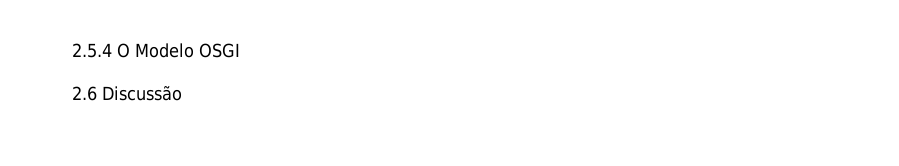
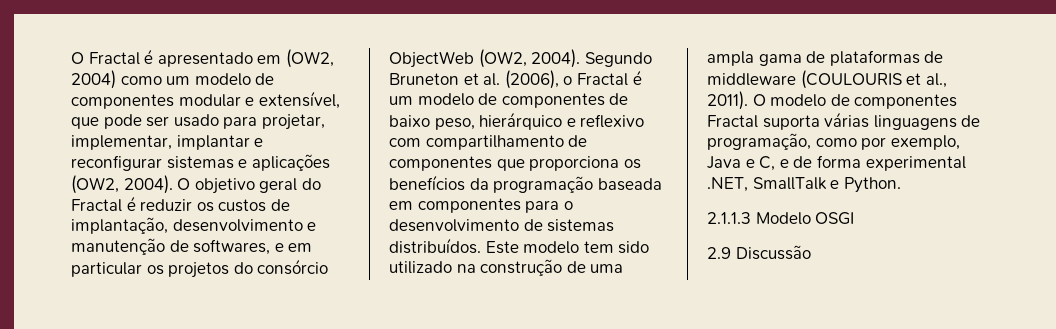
- 2.5.4 O Modelo OSGI
+ O Fractal é apresentado em (OW2, 2004) como um modelo de componentes modular e extensível, que pode ser usado para projetar, implementar, implantar e reconfigurar sistemas e aplicações (OW2, 2004). O objetivo geral do Fractal é reduzir os custos de implantação, desenvolvimento e manutenção de softwares, e em particular os projetos do consórcio ObjectWeb (OW2, 2004). Segundo Bruneton et al. (2006), o Fractal é um modelo de componentes de baixo peso, hierárquico e reflexivo com compartilhamento de componentes que proporciona os benefícios da programação baseada em componentes para o desenvolvimento de sistemas distribuídos. Este modelo tem sido utilizado na construção de uma ampla gama de plataformas de middleware (COULOURIS et al., 2011). O modelo de componentes Fractal suporta várias linguagens de programação, como por exemplo, Java e C, e de forma experimental .NET, SmallTalk e Python.
+ 2.1.1.3 Modelo OSGI
- 2.6 Discussão
+ 2.9 Discussão

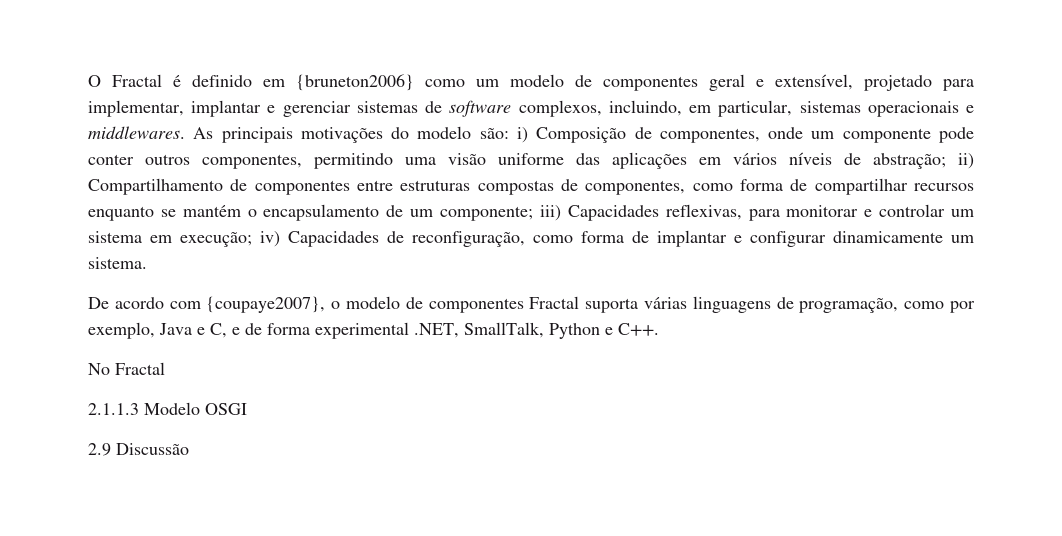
- O Fractal é apresentado em (OW2, 2004) como um modelo de componentes modular e extensível, que pode ser usado para projetar, implementar, implantar e reconfigurar sistemas e aplicações (OW2, 2004). O objetivo geral do Fractal é reduzir os custos de implantação, desenvolvimento e manutenção de softwares, e em particular os projetos do consórcio ObjectWeb (OW2, 2004). Segundo Bruneton et al. (2006), o Fractal é um modelo de componentes de baixo peso, hierárquico e reflexivo com compartilhamento de componentes que proporciona os benefícios da programação baseada em componentes para o desenvolvimento de sistemas distribuídos. Este modelo tem sido utilizado na construção de uma ampla gama de plataformas de middleware (COULOURIS et al., 2011). O modelo de componentes Fractal suporta várias linguagens de programação, como por exemplo, Java e C, e de forma experimental .NET, SmallTalk e Python.
+ O Fractal é definido em {bruneton2006} como um modelo de componentes geral e extensível, projetado para implementar, implantar e gerenciar sistemas de software complexos, incluindo, em particular, sistemas operacionais e middlewares. As principais motivações do modelo são: i) Composição de componentes, onde um componente pode conter outros componentes, permitindo uma visão uniforme das aplicações em vários níveis de abstração; ii) Compartilhamento de componentes entre estruturas compostas de componentes, como forma de compartilhar recursos enquanto se mantém o encapsulamento de um componente; iii) Capacidades reflexivas, para monitorar e controlar um sistema em execução; iv) Capacidades de reconfiguração, como forma de implantar e configurar dinamicamente um sistema.
+ De acordo com {coupaye2007}, o modelo de componentes Fractal suporta várias linguagens de programação, como por exemplo, Java e C, e de forma experimental .NET, SmallTalk, Python e C++.
+ No Fractal

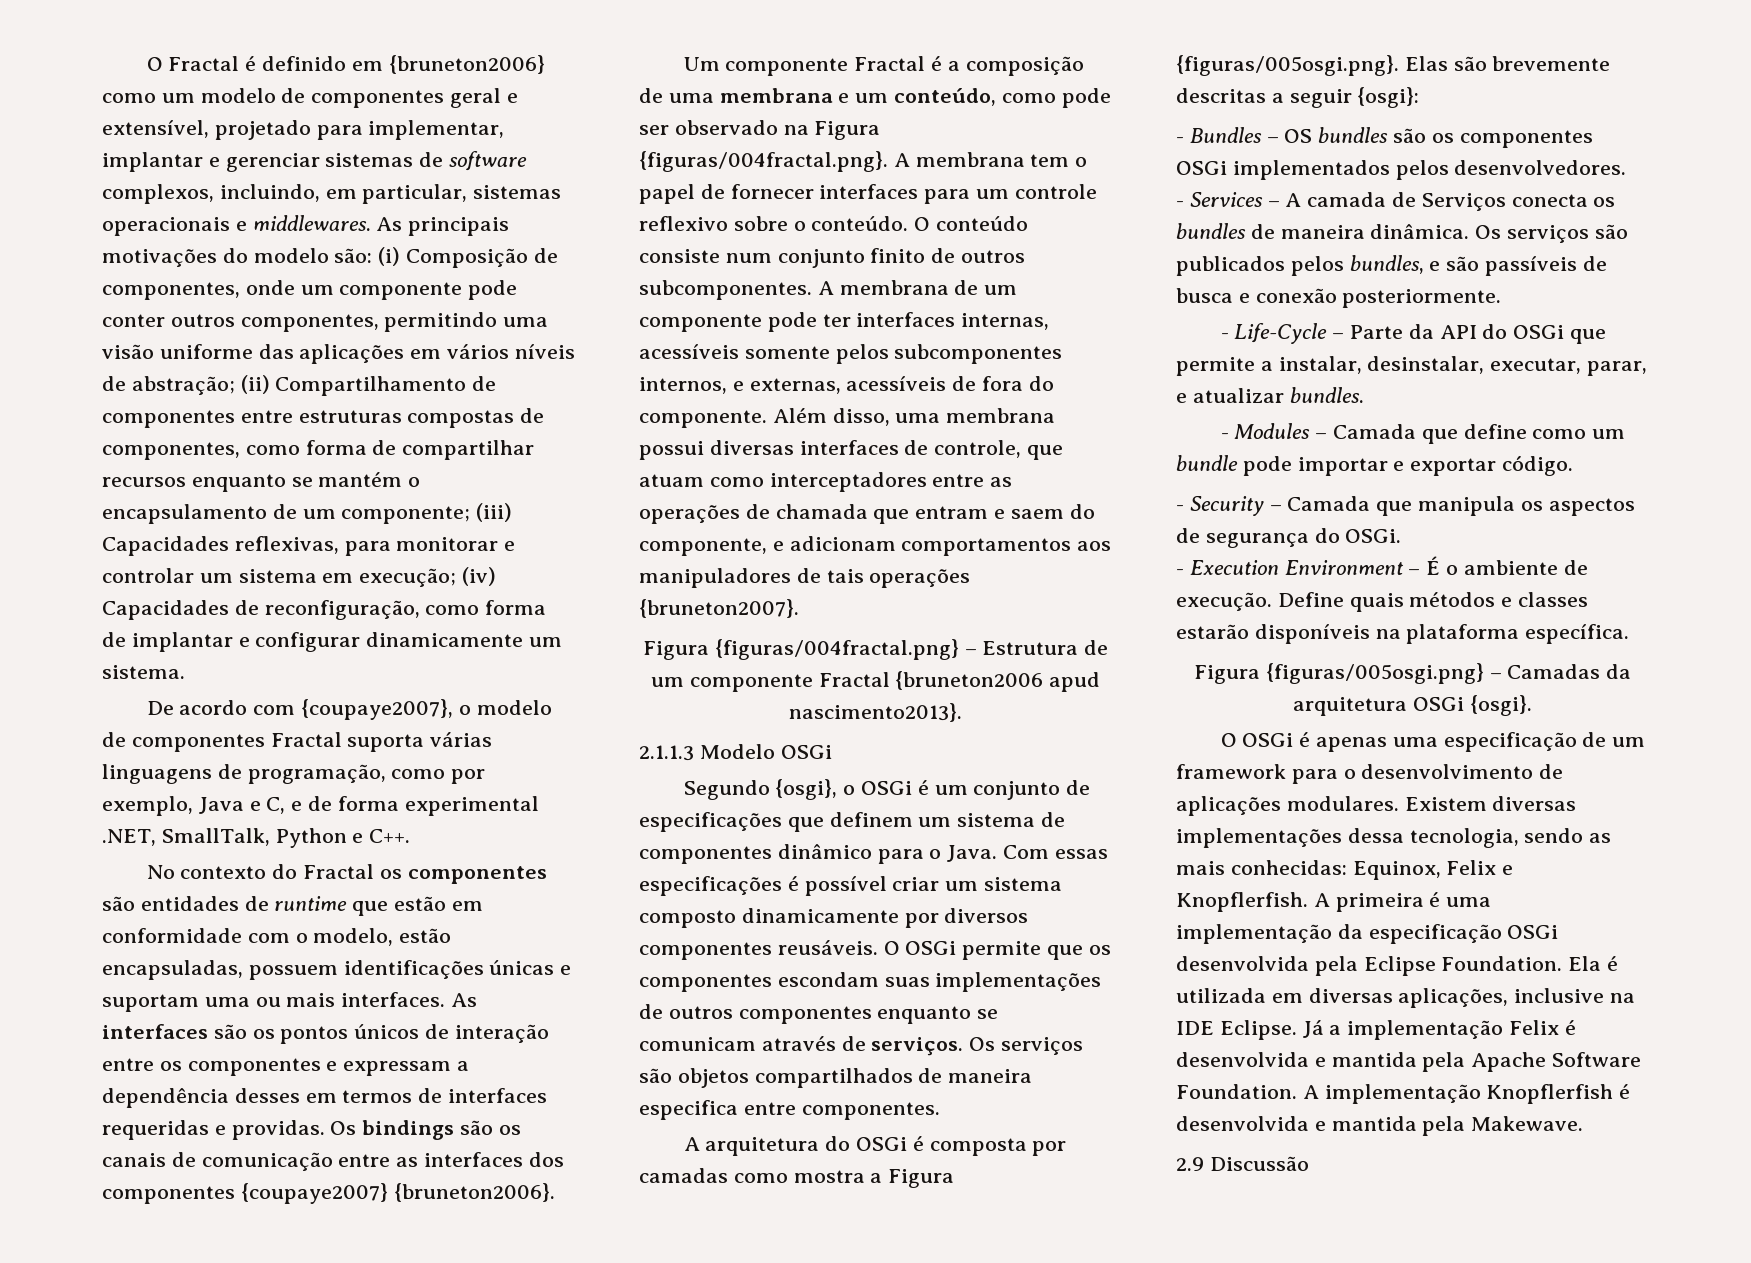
- i) Composição de componentes, onde um componente pode conter outros componentes, permitindo uma visão uniforme das aplicações em vários níveis de abstração;
+ (i) Composição de componentes, onde um componente pode conter outros componentes, permitindo uma visão uniforme das aplicações em vários níveis de abstração;
- ii) Compartilhamento de componentes entre estruturas compostas de componentes, como forma de compartilhar recursos enquanto se mantém o encapsulamento de um componente;
+ (ii) Compartilhamento de componentes entre estruturas compostas de componentes, como forma de compartilhar recursos enquanto se mantém o encapsulamento de um componente;
- iii) Capacidades reflexivas, para monitorar e controlar um sistema em execução;
+ (iii) Capacidades reflexivas, para monitorar e controlar um sistema em execução;
- iv) Capacidades de reconfiguração, como forma de implantar e configurar dinamicamente um sistema.
+ (iv) Capacidades de reconfiguração, como forma de implantar e configurar dinamicamente um sistema.
- No Fractal
- 2.1.1.3 Modelo OSGI
+ No contexto do Fractal os componentes são entidades de runtime que estão em conformidade com o modelo, estão encapsuladas, possuem identificações únicas e suportam uma ou mais interfaces. As interfaces são os pontos únicos de interação entre os componentes e expressam a dependência desses em termos de interfaces requeridas e providas. Os bindings são os canais de comunicação entre as interfaces dos componentes {coupaye2007} {bruneton2006}.
+ Um componente Fractal é a composição de uma membrana e um conteúdo, como pode ser observado na Figura {figuras/004fractal.png}. A membrana tem o papel de fornecer interfaces para um controle reflexivo sobre o conteúdo. O conteúdo consiste num conjunto finito de outros subcomponentes. A membrana de um componente pode ter interfaces internas, acessíveis somente pelos subcomponentes internos, e externas, acessíveis de fora do componente. Além disso, uma membrana possui diversas interfaces de controle, que atuam como interceptadores entre as operações de chamada que entram e saem do componente, e adicionam comportamentos aos manipuladores de tais operações {bruneton2007}.
+ Figura {figuras/004fractal.png} – Estrutura de um componente Fractal {bruneton2006 apud nascimento2013}.
+ 2.1.1.3 Modelo OSGi
+ Segundo {osgi}, o OSGi é um conjunto de especificações que definem um sistema de componentes dinâmico para o Java. Com essas especificações é possível criar um sistema composto dinamicamente por diversos componentes reusáveis. O OSGi permite que os componentes escondam suas implementações de outros componentes enquanto se comunicam através de serviços. Os serviços são objetos compartilhados de maneira especifica entre componentes.
+ A arquitetura do OSGi é composta por camadas como mostra a Figura {figuras/005osgi.png}. Elas são brevemente descritas a seguir {osgi}:
+ - Bundles – OS bundles são os componentes OSGi implementados pelos desenvolvedores.
+ - Services – A camada de Serviços conecta os bundles de maneira dinâmica. Os serviços são publicados pelos bundles, e são passíveis de busca e conexão posteriormente.
+ - Life-Cycle – Parte da API do OSGi que permite a instalar, desinstalar, executar, parar, e atualizar bundles.
+ - Modules – Camada que define como um bundle pode importar e exportar código.
+ - Security – Camada que manipula os aspectos de segurança do OSGi.
+ - Execution Environment – É o ambiente de execução. Define quais métodos e classes estarão disponíveis na plataforma específica.
+ Figura {figuras/005osgi.png} – Camadas da arquitetura OSGi {osgi}.
+ O OSGi é apenas uma especificação de um framework para o desenvolvimento de aplicações modulares. Existem diversas implementações dessa tecnologia, sendo as mais conhecidas: Equinox, Felix e Knopflerfish. A primeira é uma implementação da especificação OSGi desenvolvida pela Eclipse Foundation. Ela é utilizada em diversas aplicações, inclusive na IDE Eclipse. Já a implementação Felix é desenvolvida e mantida pela Apache Software Foundation. A implementação Knopflerfish é desenvolvida e mantida pela Makewave.

